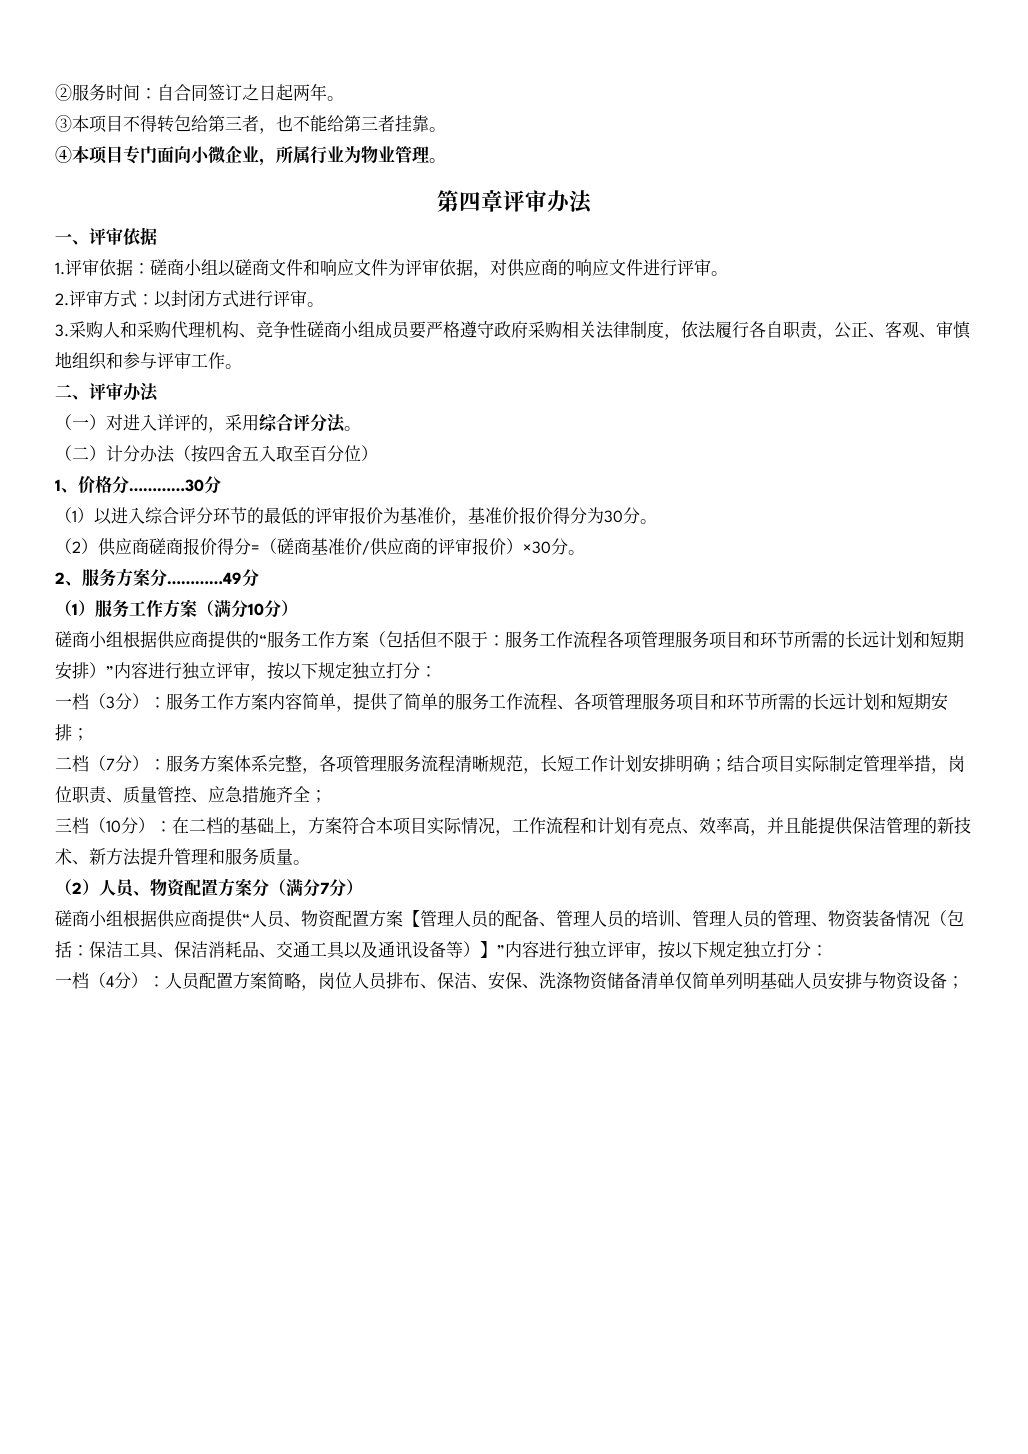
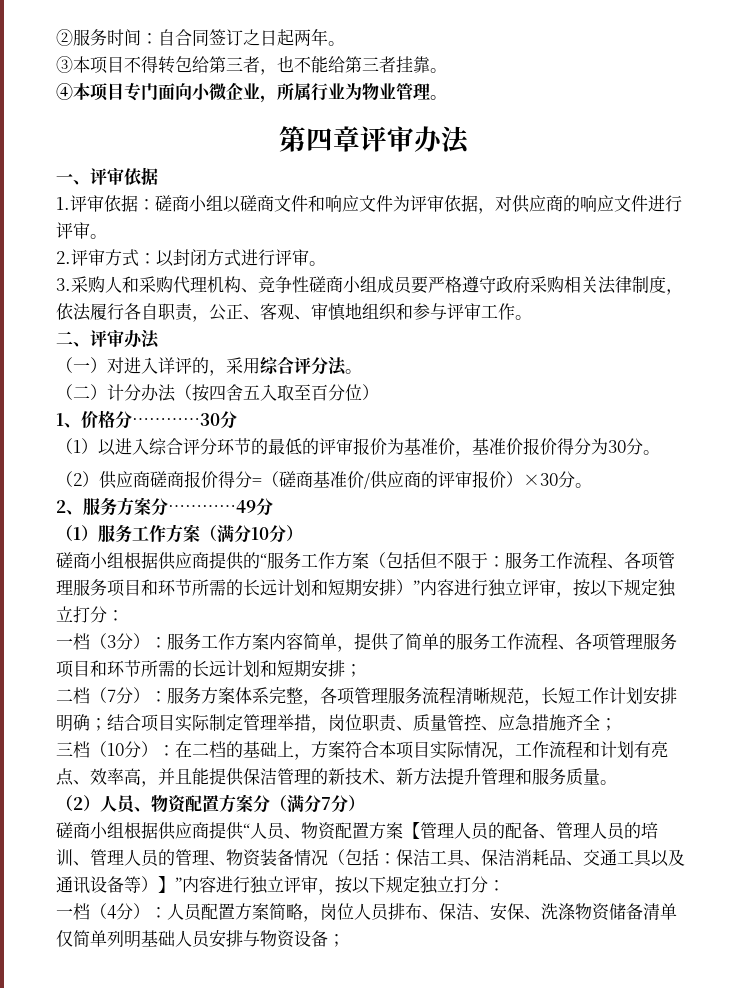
- 磋商小组根据供应商提供的“服务工作方案（包括但不限于：服务工作流程各项管理服务项目和环节所需的长远计划和短期安排）”内容进行独立评审，按以下规定独立打分：
+ 磋商小组根据供应商提供的“服务工作方案（包括但不限于：服务工作流程、各项管理服务项目和环节所需的长远计划和短期安排）”内容进行独立评审，按以下规定独立打分：

